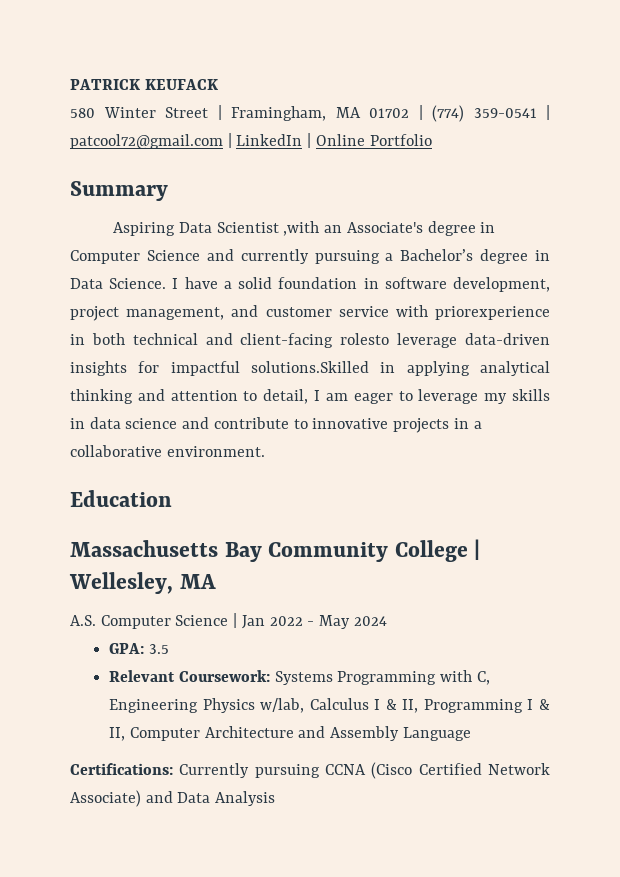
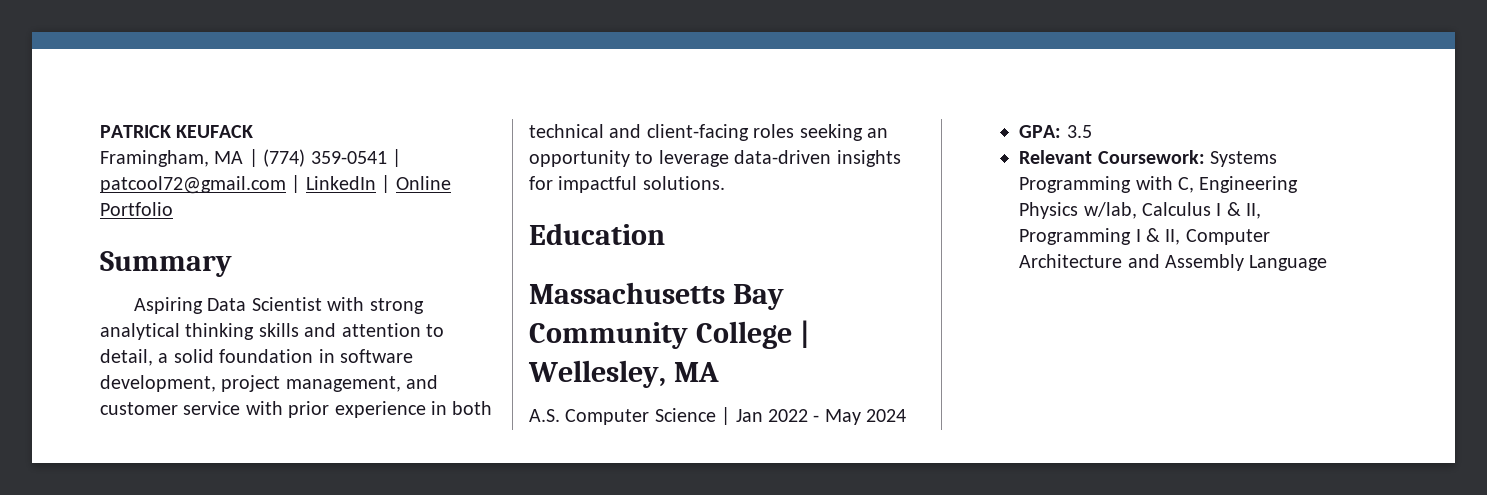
- 580 Winter Street | Framingham, MA 01702 | (774) 359-0541 | patcool72@gmail.com | LinkedIn | Online Portfolio
+ Framingham, MA | (774) 359-0541 | patcool72@gmail.com | LinkedIn | Online Portfolio
- Aspiring Data Scientist ,with an Associate's degree in Computer Science and currently pursuing a Bachelor’s degree in Data Science. I have a solid foundation in software development, project management, and customer service with priorexperience in both technical and client-facing rolesto leverage data-driven insights for impactful solutions.Skilled in applying analytical thinking and attention to detail, I am eager to leverage my skills in data science and contribute to innovative projects in a collaborative environment.
+ Aspiring Data Scientist with strong analytical thinking skills and attention to detail, a solid foundation in software development, project management, and customer service with prior experience in both technical and client-facing roles seeking an opportunity to leverage data-driven insights for impactful solutions.
- Certifications: Currently pursuing CCNA (Cisco Certified Network Associate) and Data Analysis

